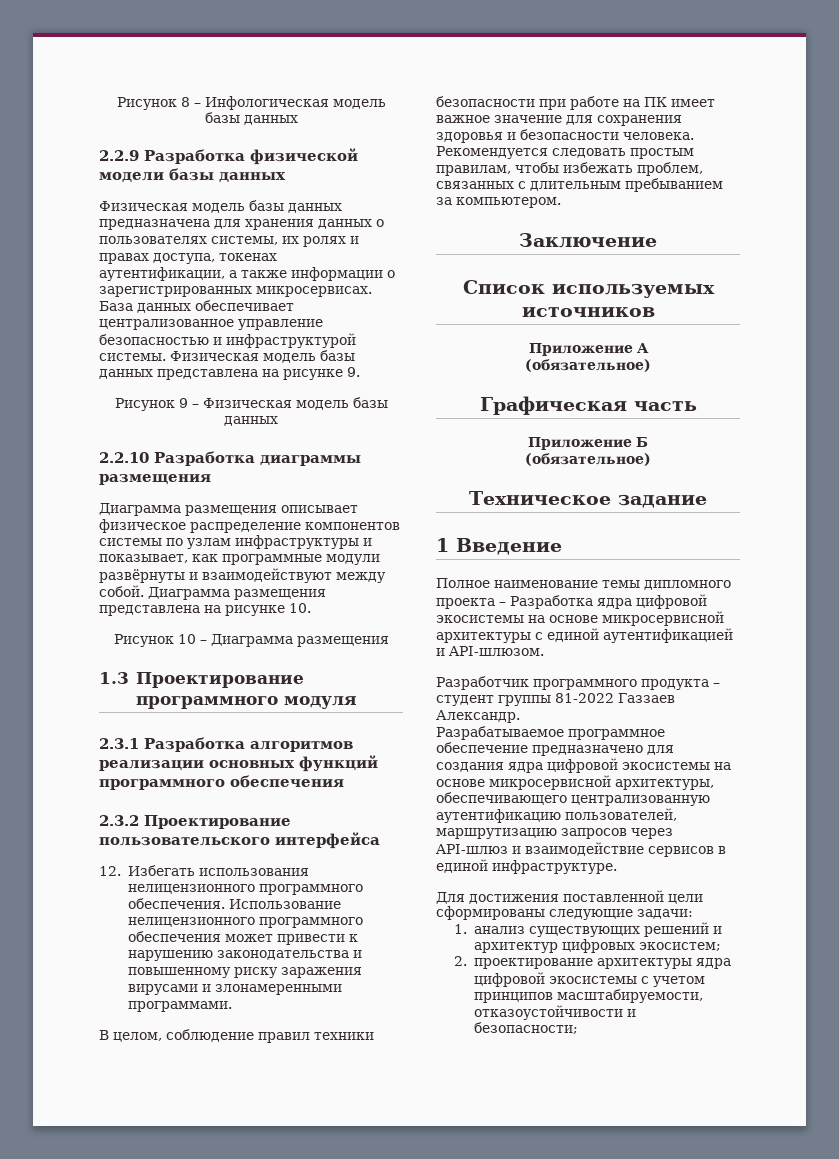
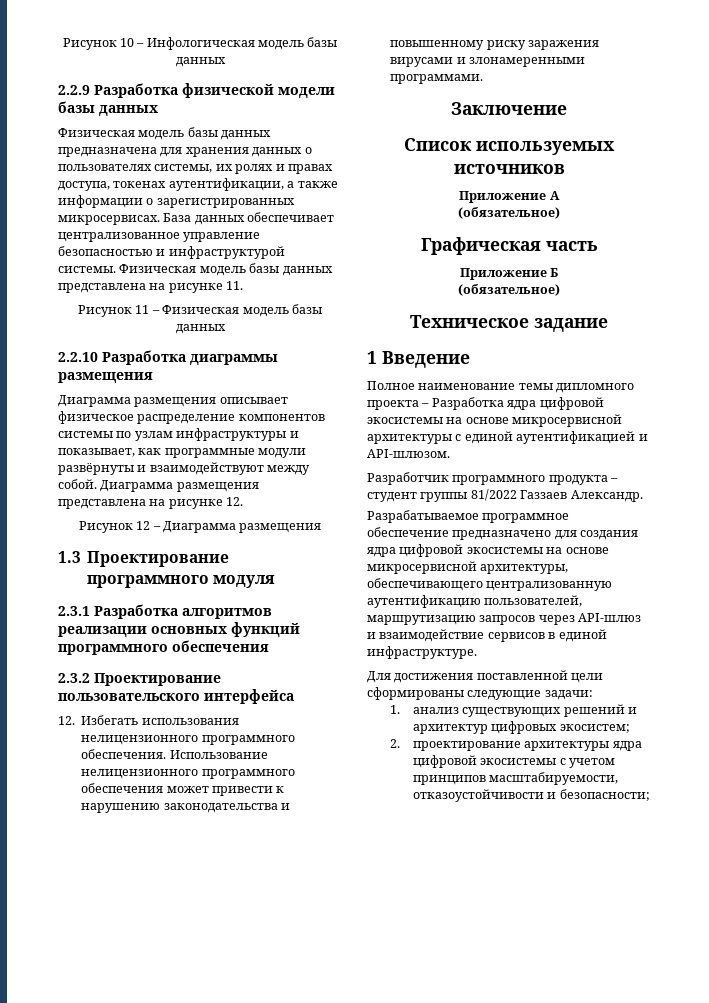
- Рисунок 8 – Инфологическая модель базы данных
+ Рисунок 10 – Инфологическая модель базы данных
- Физическая модель базы данных представлена на рисунке 9.
- Рисунок 9 – Физическая модель базы данных
+ Физическая модель базы данных представлена на рисунке 11.
+ Рисунок 11 – Физическая модель базы данных
- Диаграмма размещения представлена на рисунке 10.
- Рисунок 10 – Диаграмма размещения
+ Диаграмма размещения представлена на рисунке 12.
+ Рисунок 12 – Диаграмма размещения
- В целом, соблюдение правил техники безопасности при работе на ПК имеет важное значение для сохранения здоровья и безопасности человека. Рекомендуется следовать простым правилам, чтобы избежать проблем, связанных с длительным пребыванием за компьютером.
- Разработчик программного продукта – студент группы 81-2022 Газзаев Александр.
+ Разработчик программного продукта – студент группы 81/2022 Газзаев Александр.

